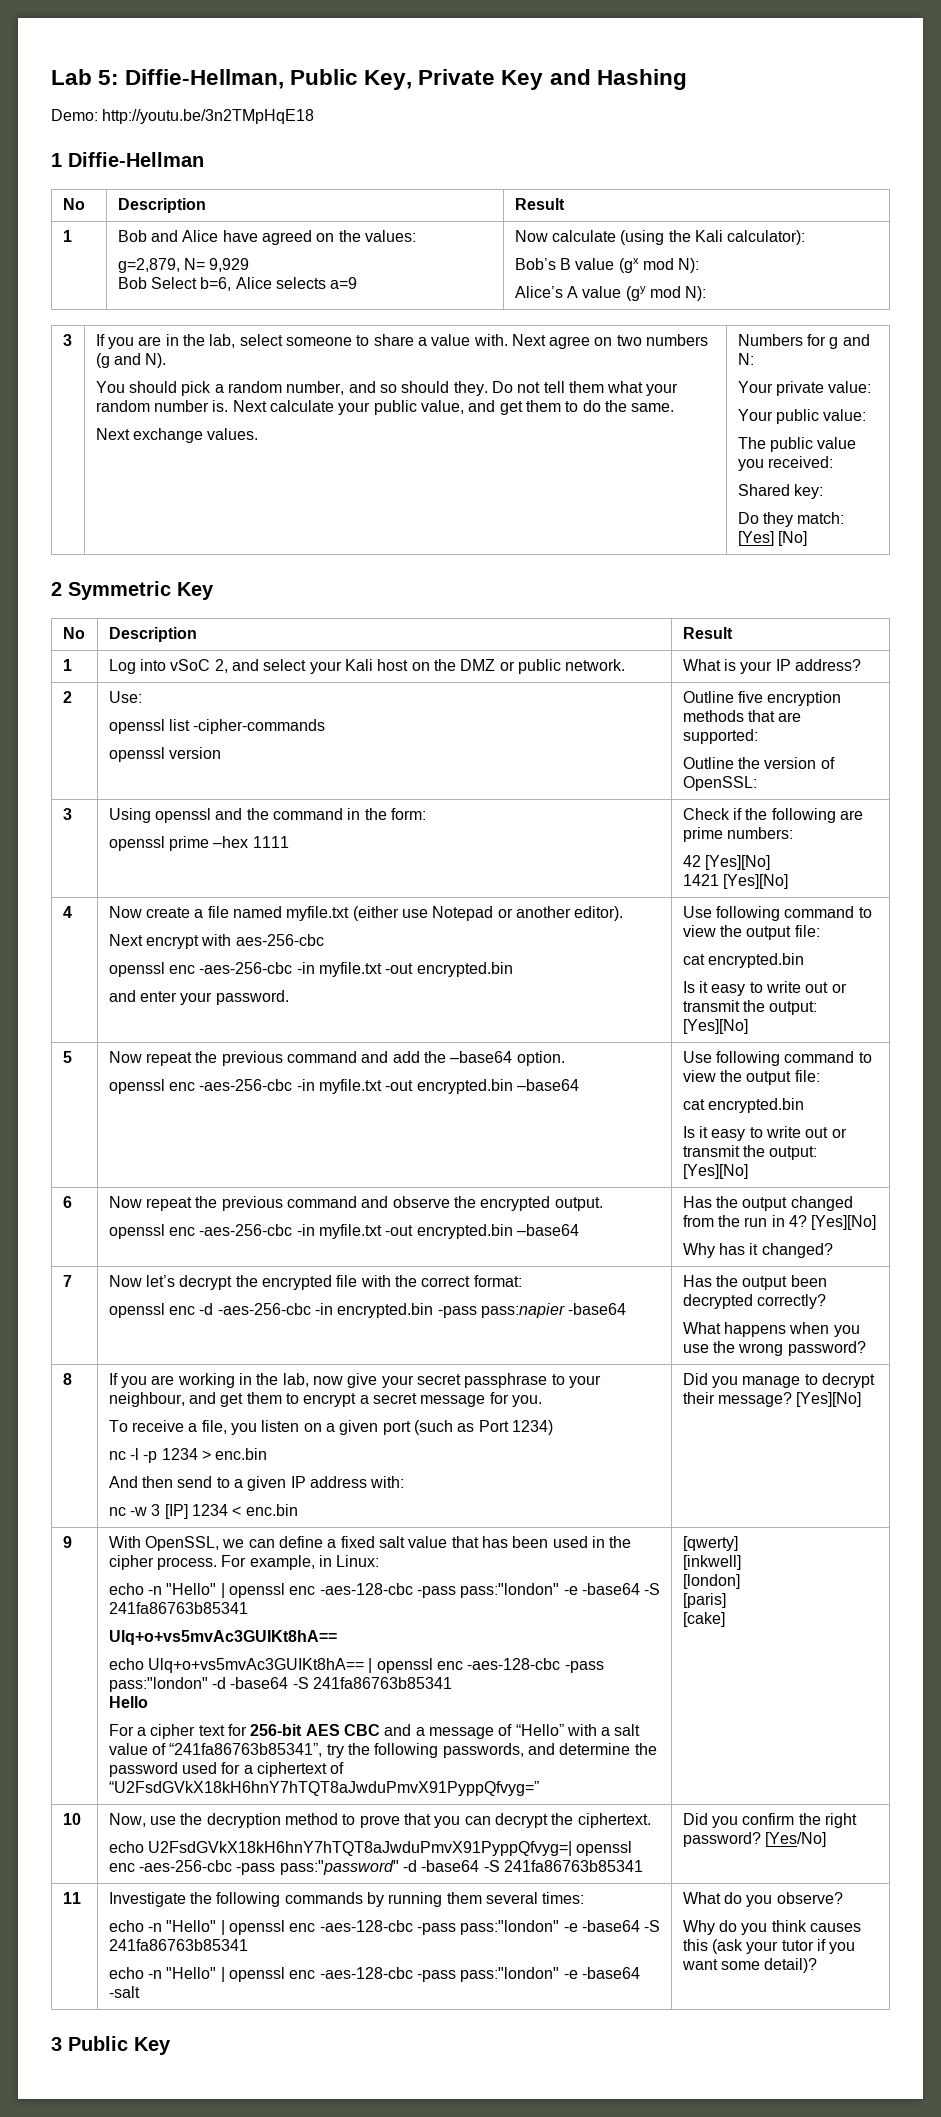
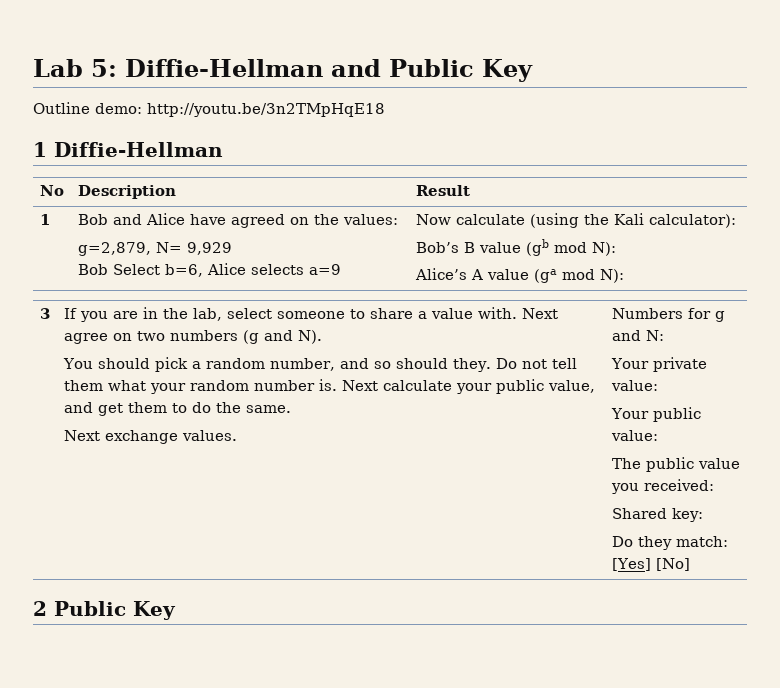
- Lab 5: Diffie-Hellman, Public Key, Private Key and Hashing
- Demo: http://youtu.be/3n2TMpHqE18
+ Lab 5: Diffie-Hellman and Public Key
+ Outline demo: http://youtu.be/3n2TMpHqE18
  1 | Bob and Alice have agreed on the values:
  g=2,879, N= 9,929
  Bob Select b=6, Alice selects a=9 | Now calculate (using the Kali calculator):
- Bob’s B value (gx mod N):
- Alice’s A value (gy mod N):
+ Bob’s B value (gb mod N):
+ Alice’s A value (ga mod N):
- 2 Symmetric Key
- No | Description | Result
- 1 | Log into vSoC 2, and select your Kali host on the DMZ or public network. | What is your IP address?
- 2 | Use:
- openssl list -cipher-commands
- openssl version | Outline five encryption methods that are supported:
- Outline the version of OpenSSL:
- 3 | Using openssl and the command in the form:
- openssl prime –hex 1111 | Check if the following are prime numbers:
- 42 [Yes][No]
- 1421 [Yes][No]
- 4 | Now create a file named myfile.txt (either use Notepad or another editor).
- Next encrypt with aes-256-cbc
- openssl enc -aes-256-cbc -in myfile.txt -out encrypted.bin
- and enter your password. | Use following command to view the output file:
- cat encrypted.bin
- Is it easy to write out or transmit the output: [Yes][No]
- 5 | Now repeat the previous command and add the –base64 option.
- openssl enc -aes-256-cbc -in myfile.txt -out encrypted.bin –base64 | Use following command to view the output file:
- cat encrypted.bin
- Is it easy to write out or transmit the output: [Yes][No]
- 6 | Now repeat the previous command and observe the encrypted output.
- openssl enc -aes-256-cbc -in myfile.txt -out encrypted.bin –base64 | Has the output changed from the run in 4? [Yes][No]
- Why has it changed?
- 7 | Now let’s decrypt the encrypted file with the correct format:
- openssl enc -d -aes-256-cbc -in encrypted.bin -pass pass:napier -base64 | Has the output been decrypted correctly?
- What happens when you use the wrong password?
- 8 | If you are working in the lab, now give your secret passphrase to your neighbour, and get them to encrypt a secret message for you.
- To receive a file, you listen on a given port (such as Port 1234)
- nc -l -p 1234 > enc.bin
- And then send to a given IP address with:
- nc -w 3 [IP] 1234 < enc.bin | Did you manage to decrypt their message? [Yes][No]
- 9 | With OpenSSL, we can define a fixed salt value that has been used in the cipher process. For example, in Linux:
- echo -n "Hello" | openssl enc -aes-128-cbc -pass pass:"london" -e -base64 -S 241fa86763b85341
- Ulq+o+vs5mvAc3GUIKt8hA==
- echo Ulq+o+vs5mvAc3GUIKt8hA== | openssl enc -aes-128-cbc -pass pass:"london" -d -base64 -S 241fa86763b85341
- Hello
- For a cipher text for 256-bit AES CBC and a message of “Hello” with a salt value of “241fa86763b85341”, try the following passwords, and determine the password used for a ciphertext of “U2FsdGVkX18kH6hnY7hTQT8aJwduPmvX91PyppQfvyg=” | [qwerty]
- [inkwell]
- [london]
- [paris]
- [cake]
- 10 | Now, use the decryption method to prove that you can decrypt the ciphertext.
- echo U2FsdGVkX18kH6hnY7hTQT8aJwduPmvX91PyppQfvyg=| openssl enc -aes-256-cbc -pass pass:"password" -d -base64 -S 241fa86763b85341 | Did you confirm the right password? [Yes/No]
- 11 | Investigate the following commands by running them several times:
- echo -n "Hello" | openssl enc -aes-128-cbc -pass pass:"london" -e -base64 -S 241fa86763b85341
- echo -n "Hello" | openssl enc -aes-128-cbc -pass pass:"london" -e -base64 -salt | What do you observe?
- Why do you think causes this (ask your tutor if you want some detail)?
- 3 Public Key
+ 2 Public Key

